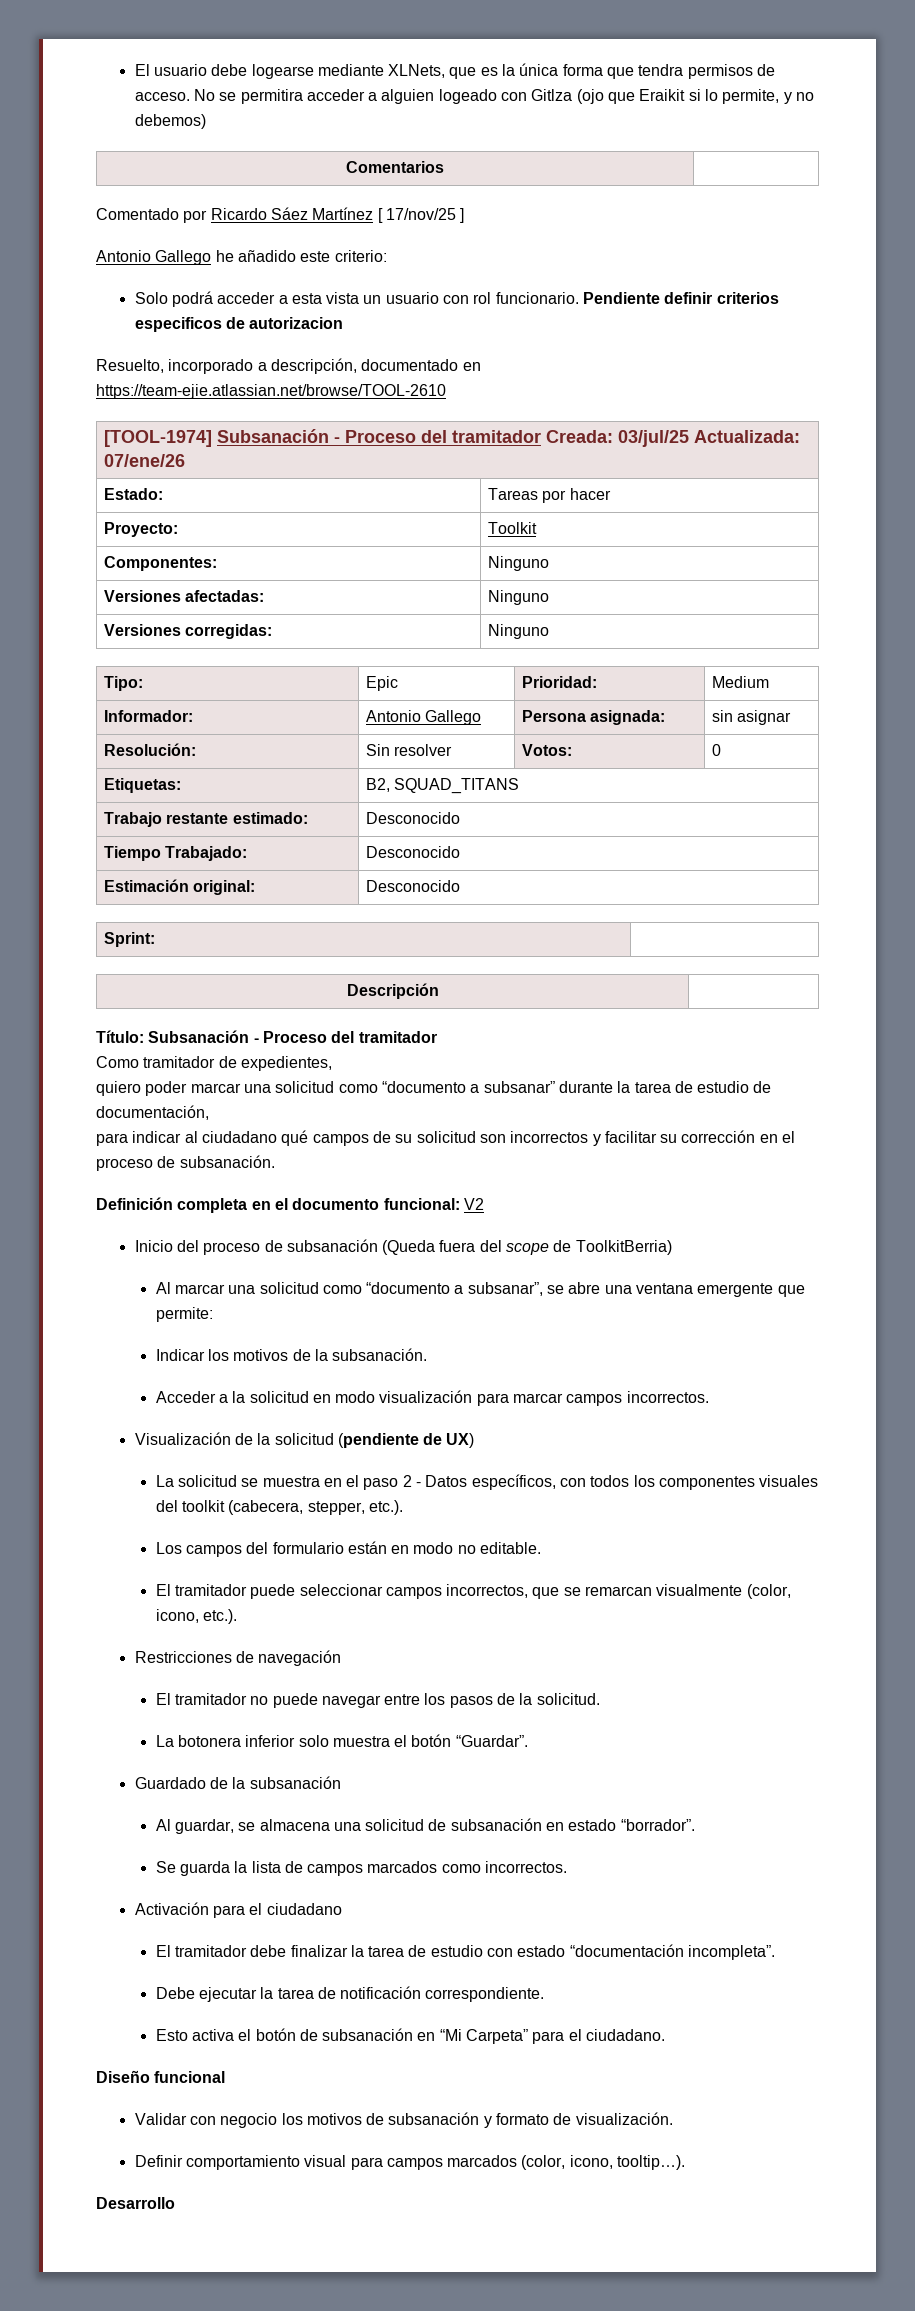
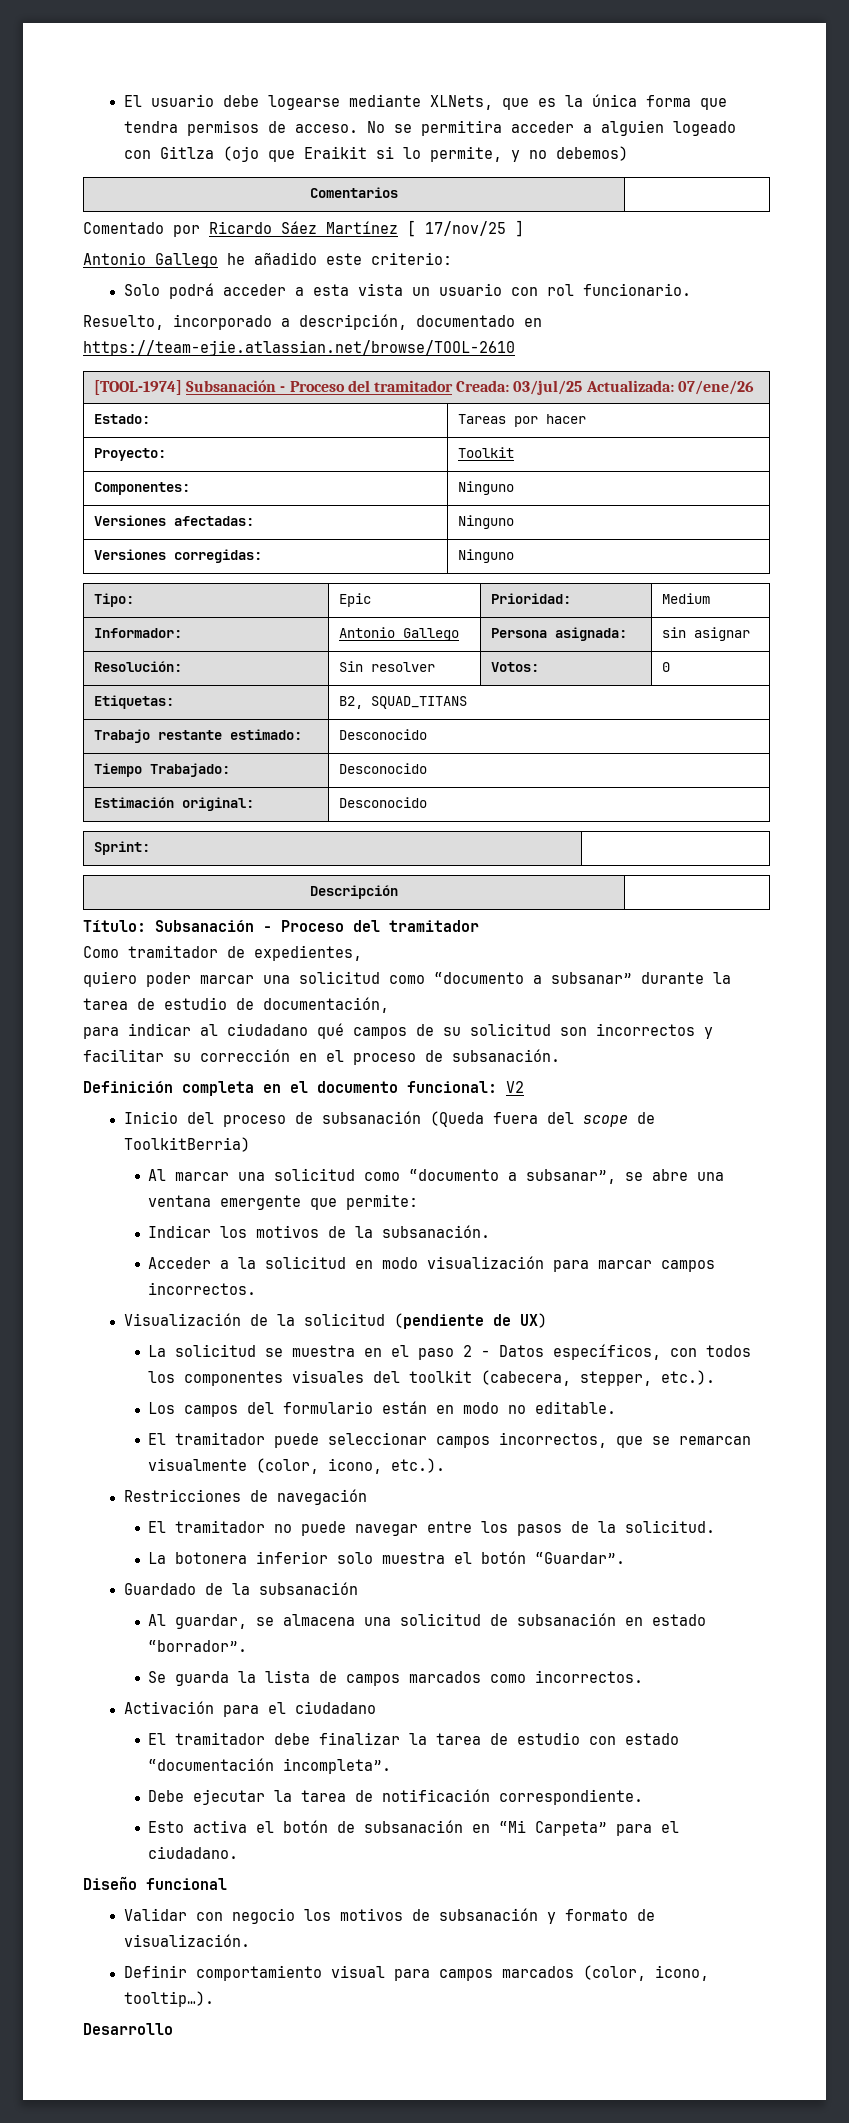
- Pendiente definir criterios especificos de autorizacion

